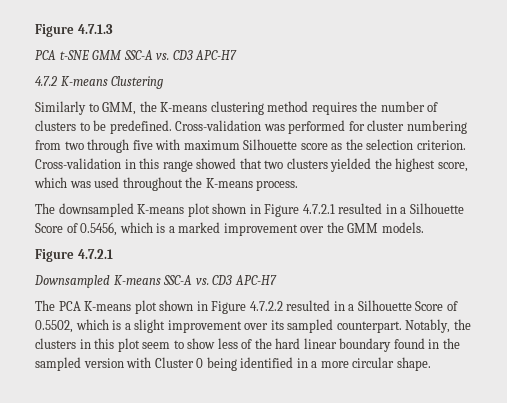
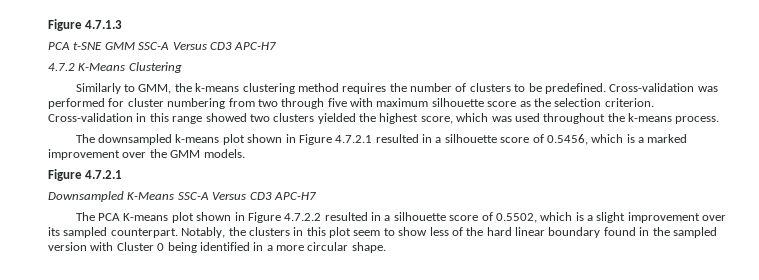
- PCA t-SNE GMM SSC-A vs. CD3 APC-H7
+ PCA t-SNE GMM SSC-A Versus CD3 APC-H7
- 4.7.2 K-means Clustering
+ 4.7.2 K-Means Clustering
- Similarly to GMM, the K-means clustering method requires the number of clusters to be predefined.
+ Similarly to GMM, the k-means clustering method requires the number of clusters to be predefined.
- Cross-validation was performed for cluster numbering from two through five with maximum Silhouette score as the selection criterion.
+ Cross-validation was performed for cluster numbering from two through five with maximum silhouette score as the selection criterion.
- Cross-validation in this range showed that two clusters yielded the highest score, which was used throughout the K-means process.
+ Cross-validation in this range showed two clusters yielded the highest score, which was used throughout the k-means process.
- The downsampled K-means plot shown in Figure 4.7.2.1 resulted in a Silhouette Score of 0.5456, which is a marked improvement over the GMM models.
+ The downsampled k-means plot shown in Figure 4.7.2.1 resulted in a silhouette score of 0.5456, which is a marked improvement over the GMM models.
- Downsampled K-means SSC-A vs. CD3 APC-H7
+ Downsampled K-Means SSC-A Versus CD3 APC-H7
- The PCA K-means plot shown in Figure 4.7.2.2 resulted in a Silhouette Score of 0.5502, which is a slight improvement over its sampled counterpart.
+ The PCA K-means plot shown in Figure 4.7.2.2 resulted in a silhouette score of 0.5502, which is a slight improvement over its sampled counterpart.

